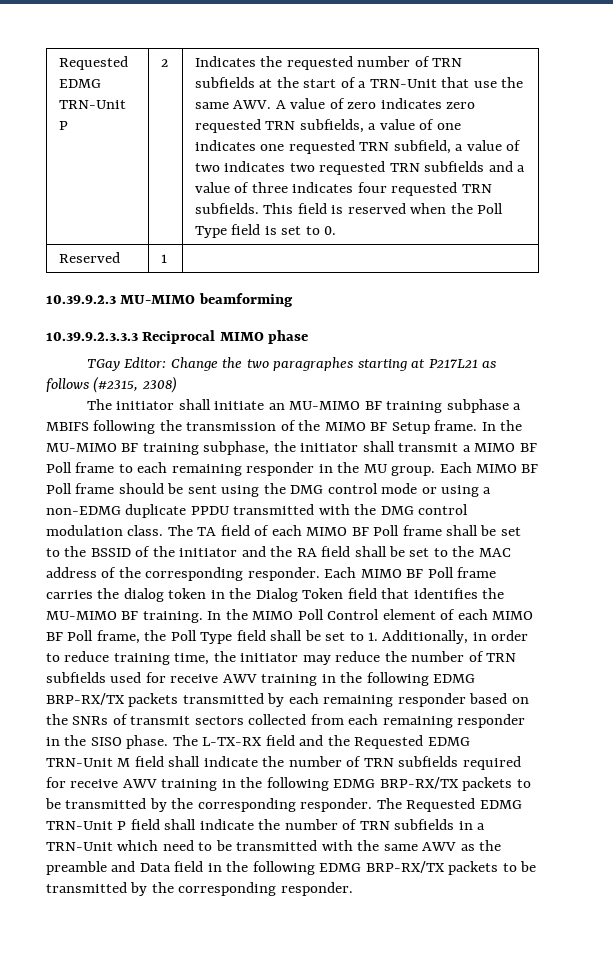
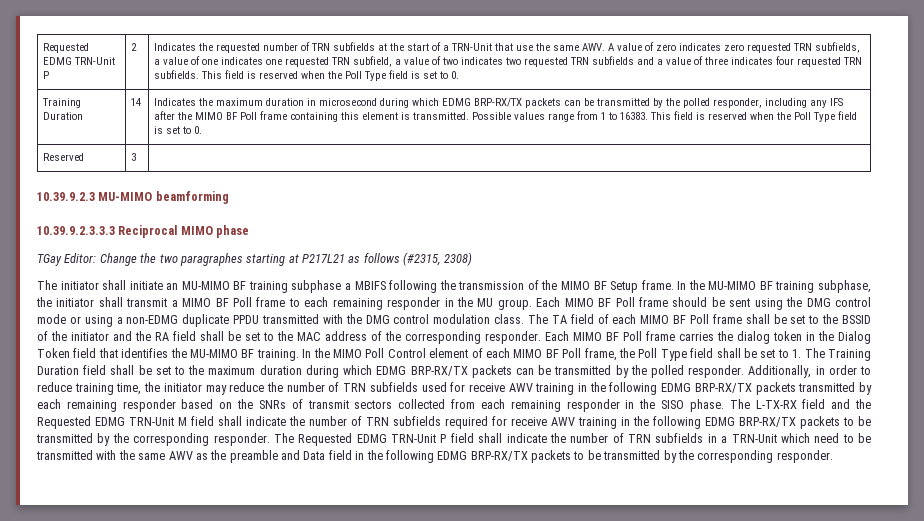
+ Training Duration | 14 | Indicates the maximum duration in microsecond during which EDMG BRP-RX/TX packets can be transmitted by the polled responder, including any IFS after the MIMO BF Poll frame containing this element is transmitted. Possible values range from 1 to 16383. This field is reserved when the Poll Type field is set to 0.
- Reserved | 1 |
+ Reserved | 3 |
- In the MIMO Poll Control element of each MIMO BF Poll frame, the Poll Type field shall be set to 1. Additionally, in order to reduce training time, the initiator may reduce the number of TRN subfields used for receive AWV training in the following EDMG BRP-RX/TX packets transmitted by each remaining responder based on the SNRs of transmit sectors collected from each remaining responder in the SISO phase.
+ In the MIMO Poll Control element of each MIMO BF Poll frame, the Poll Type field shall be set to 1. The Training Duration field shall be set to the maximum duration during which EDMG BRP-RX/TX packets can be transmitted by the polled responder. Additionally, in order to reduce training time, the initiator may reduce the number of TRN subfields used for receive AWV training in the following EDMG BRP-RX/TX packets transmitted by each remaining responder based on the SNRs of transmit sectors collected from each remaining responder in the SISO phase.

